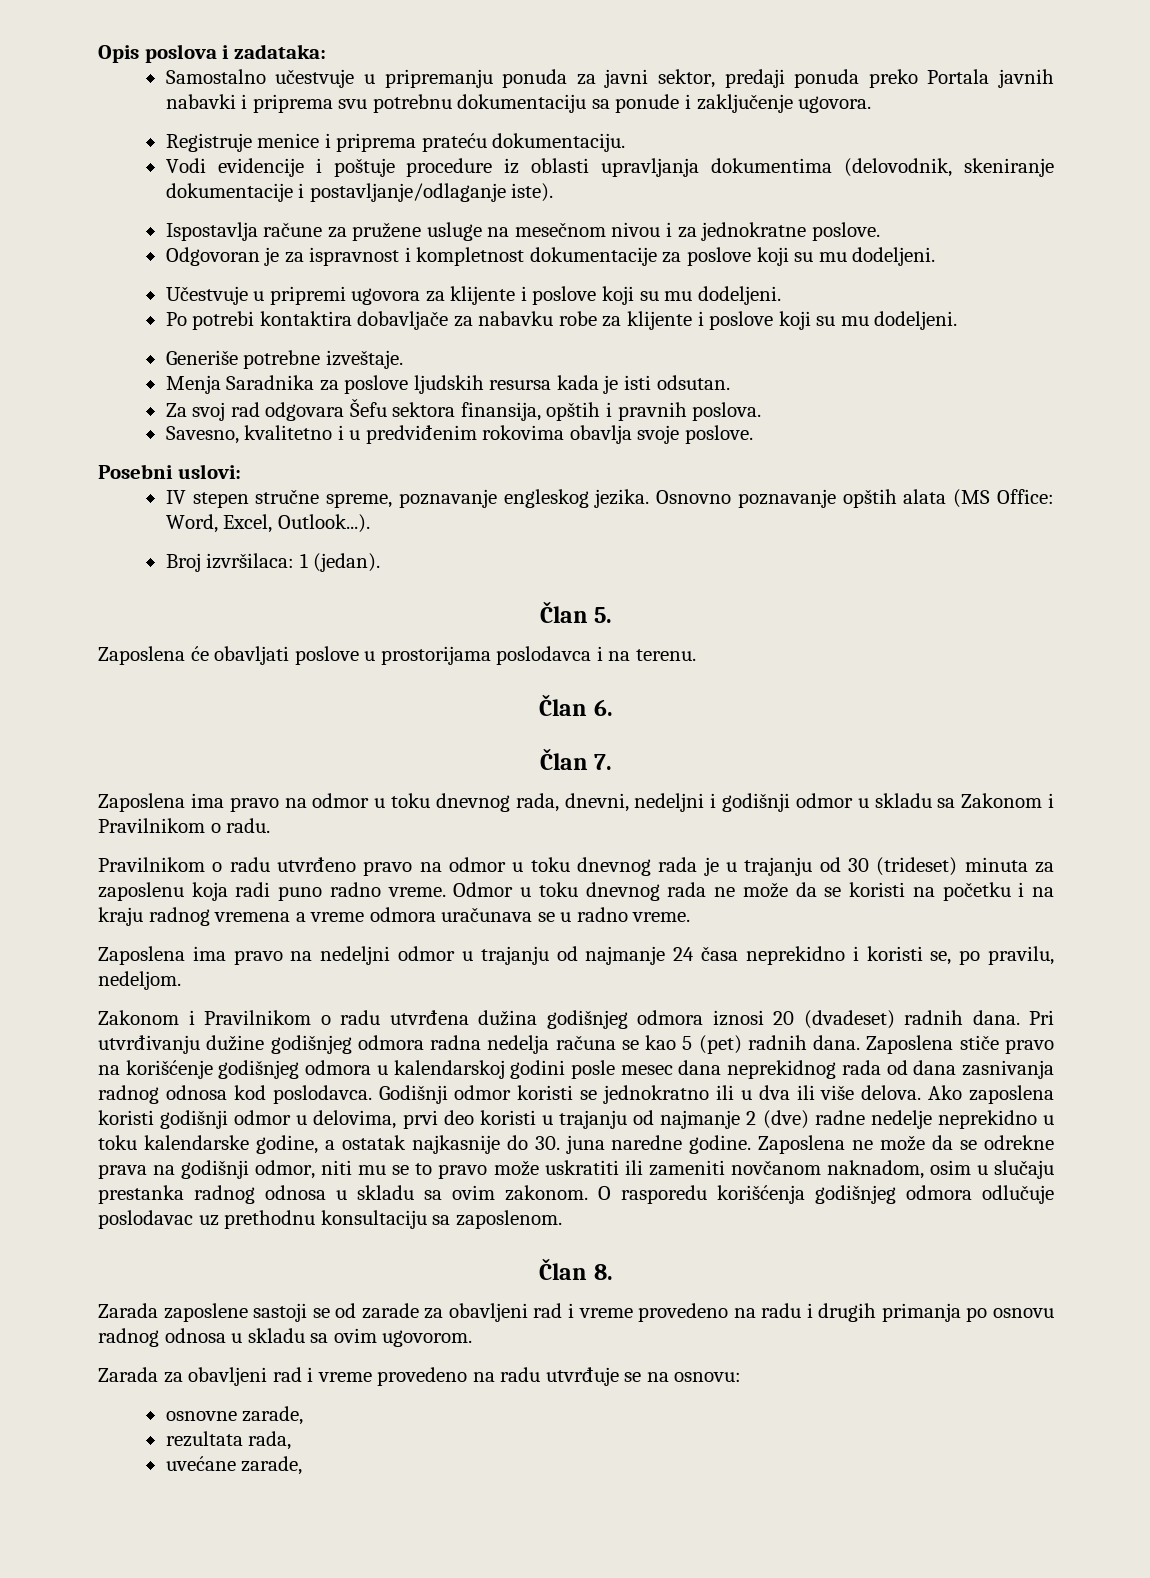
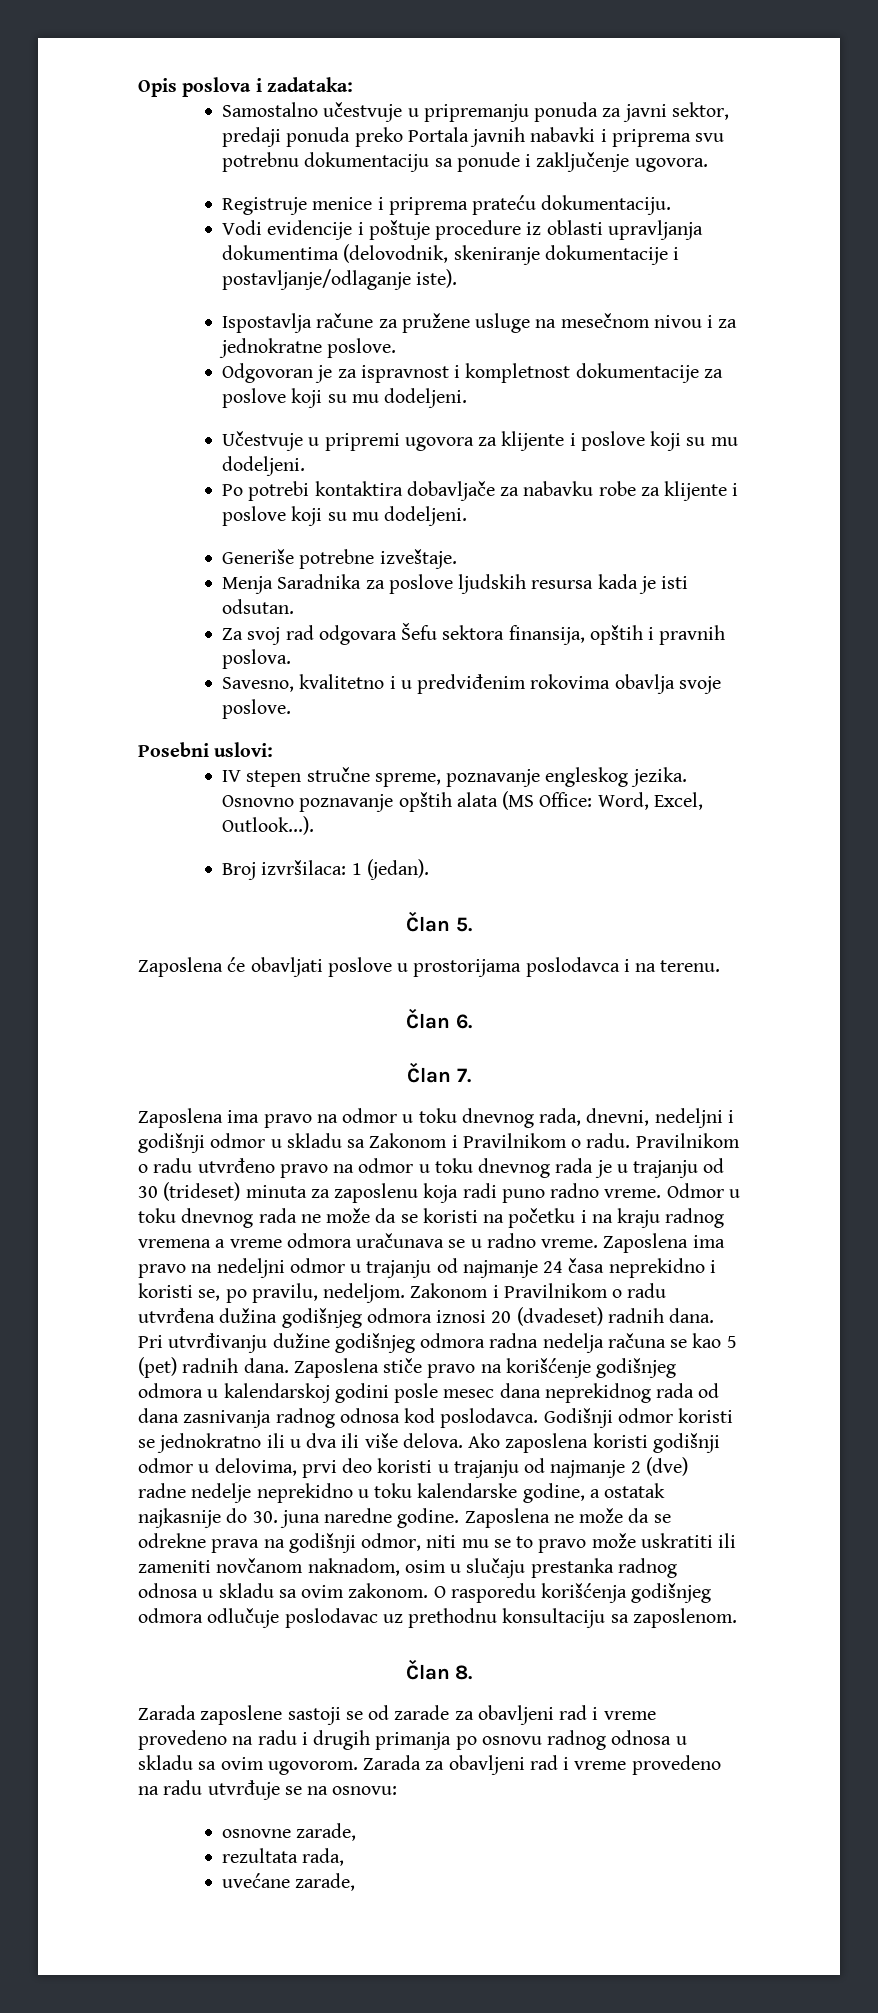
- Zaposlena ima pravo na odmor u toku dnevnog rada, dnevni, nedeljni i godišnji odmor u skladu sa Zakonom i Pravilnikom o radu.
- Pravilnikom o radu utvrđeno pravo na odmor u toku dnevnog rada je u trajanju od 30 (trideset) minuta za zaposlenu koja radi puno radno vreme.
+ Zaposlena ima pravo na odmor u toku dnevnog rada, dnevni, nedeljni i godišnji odmor u skladu sa Zakonom i Pravilnikom o radu. Pravilnikom o radu utvrđeno pravo na odmor u toku dnevnog rada je u trajanju od 30 (trideset) minuta za zaposlenu koja radi puno radno vreme.
- Odmor u toku dnevnog rada ne može da se koristi na početku i na kraju radnog vremena a vreme odmora uračunava se u radno vreme.
- Zaposlena ima pravo na nedeljni odmor u trajanju od najmanje 24 časa neprekidno i koristi se, po pravilu, nedeljom.
- Zakonom i Pravilnikom o radu utvrđena dužina godišnjeg odmora iznosi 20 (dvadeset) radnih dana.
+ Odmor u toku dnevnog rada ne može da se koristi na početku i na kraju radnog vremena a vreme odmora uračunava se u radno vreme. Zaposlena ima pravo na nedeljni odmor u trajanju od najmanje 24 časa neprekidno i koristi se, po pravilu, nedeljom. Zakonom i Pravilnikom o radu utvrđena dužina godišnjeg odmora iznosi 20 (dvadeset) radnih dana.
- Zarada zaposlene sastoji se od zarade za obavljeni rad i vreme provedeno na radu i drugih primanja po osnovu radnog odnosa u skladu sa ovim ugovorom.
- Zarada za obavljeni rad i vreme provedeno na radu utvrđuje se na osnovu:
+ Zarada zaposlene sastoji se od zarade za obavljeni rad i vreme provedeno na radu i drugih primanja po osnovu radnog odnosa u skladu sa ovim ugovorom. Zarada za obavljeni rad i vreme provedeno na radu utvrđuje se na osnovu:

